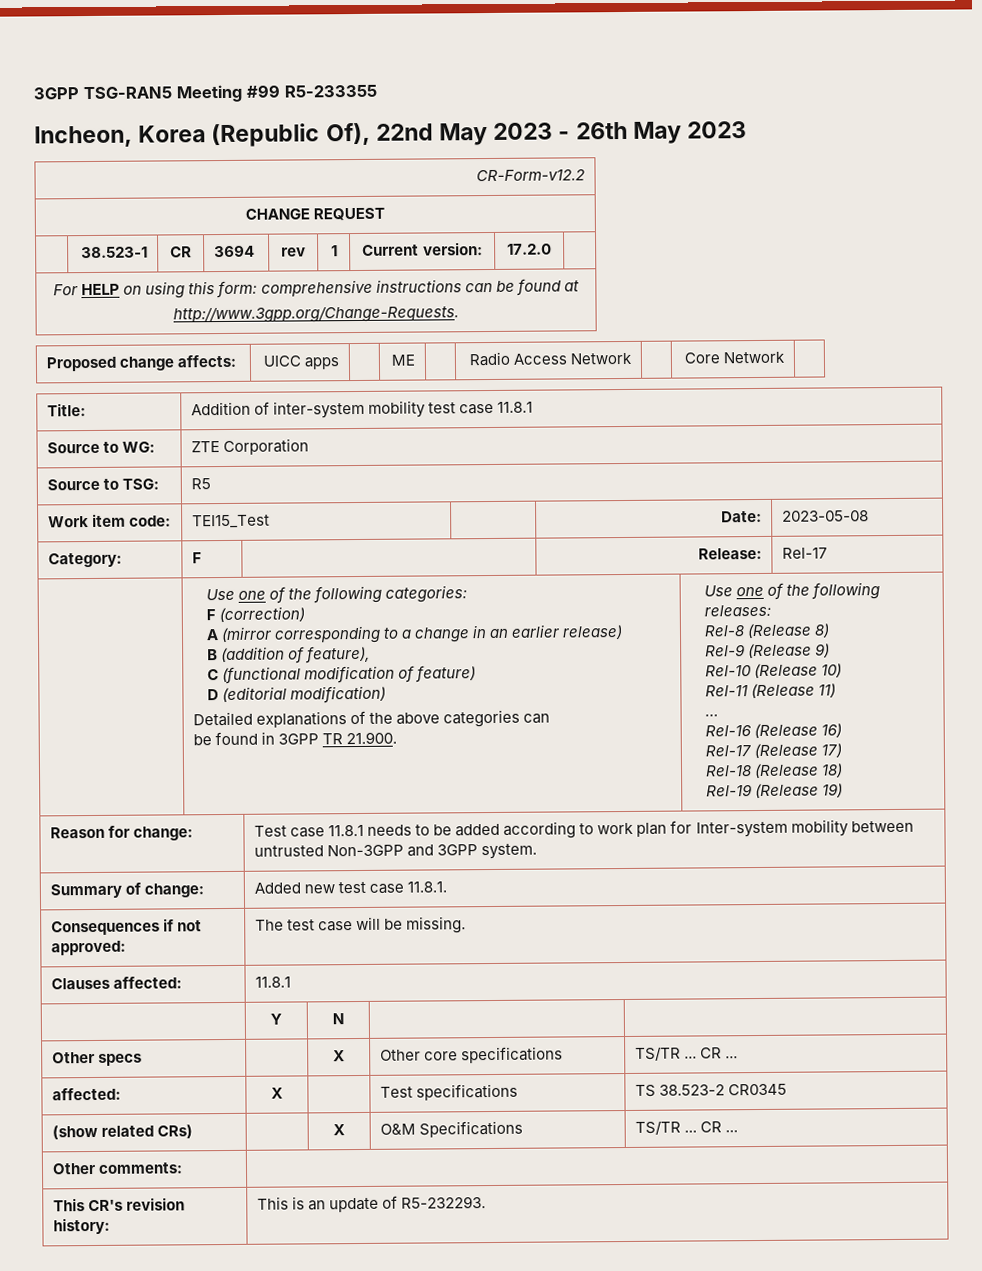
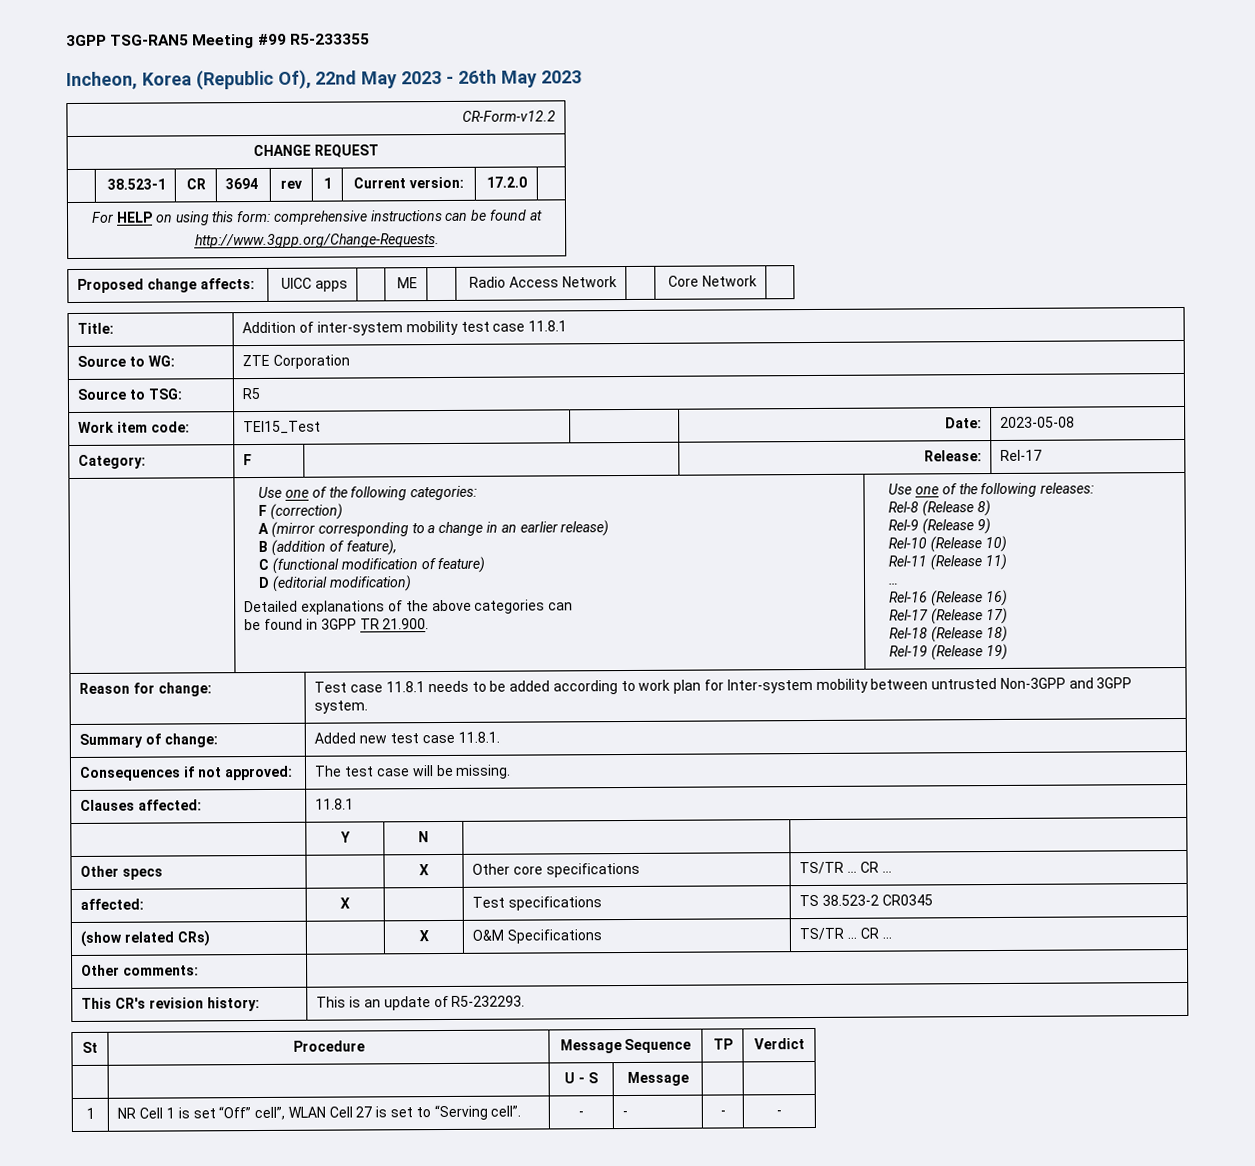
+ St | Procedure | Message Sequence | TP | Verdict
+ | | U - S | Message | |
+ 1 | NR Cell 1 is set “Off” cell”, WLAN Cell 27 is set to “Serving cell”. | - | - | - | -

